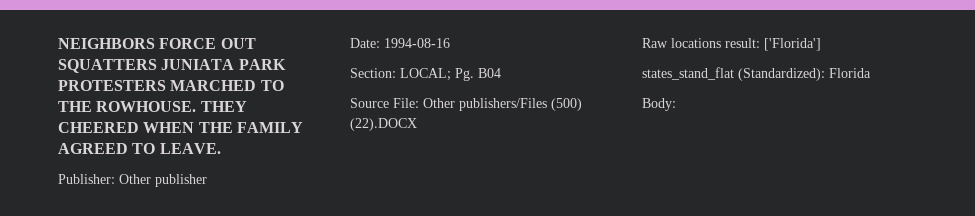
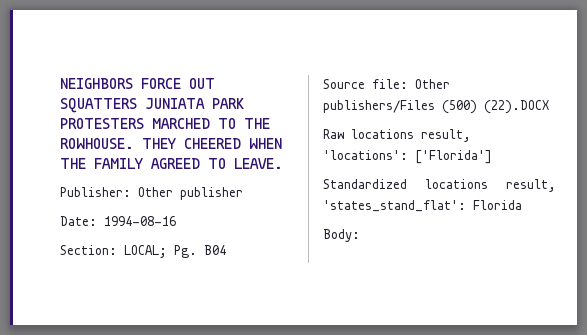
- Source File: Other publishers/Files (500) (22).DOCX
+ Source file: Other publishers/Files (500) (22).DOCX
- Raw locations result: ['Florida']
+ Raw locations result, 'locations': ['Florida']
- states_stand_flat (Standardized): Florida
+ Standardized locations result, 'states_stand_flat': Florida

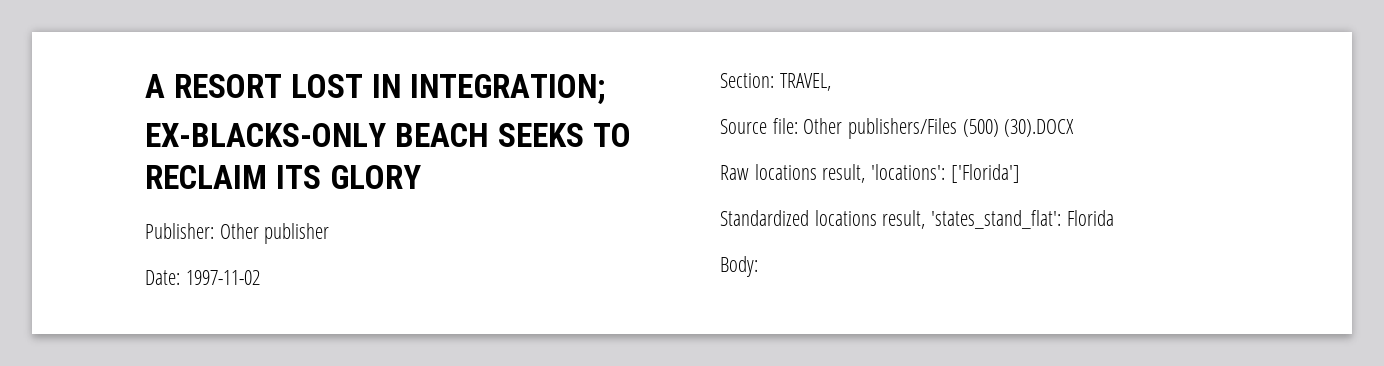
- NEIGHBORS FORCE OUT SQUATTERS JUNIATA PARK PROTESTERS MARCHED TO THE ROWHOUSE. THEY CHEERED WHEN THE FAMILY AGREED TO LEAVE.
+ A RESORT LOST IN INTEGRATION;
+ EX-BLACKS-ONLY BEACH SEEKS TO RECLAIM ITS GLORY
- Date: 1994-08-16
+ Date: 1997-11-02
- Section: LOCAL; Pg. B04
+ Section: TRAVEL,
- Source file: Other publishers/Files (500) (22).DOCX
+ Source file: Other publishers/Files (500) (30).DOCX

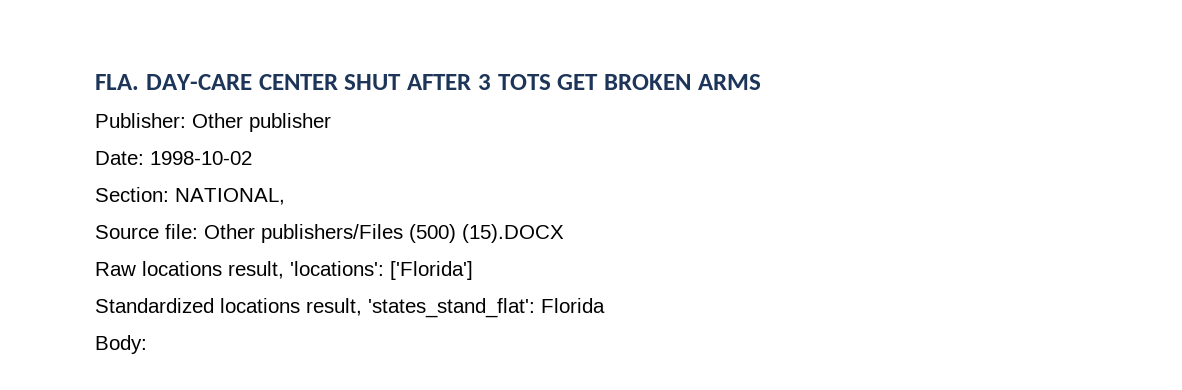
- A RESORT LOST IN INTEGRATION;
- EX-BLACKS-ONLY BEACH SEEKS TO RECLAIM ITS GLORY
+ FLA. DAY-CARE CENTER SHUT AFTER 3 TOTS GET BROKEN ARMS
- Date: 1997-11-02
+ Date: 1998-10-02
- Section: TRAVEL,
+ Section: NATIONAL,
- Source file: Other publishers/Files (500) (30).DOCX
+ Source file: Other publishers/Files (500) (15).DOCX

